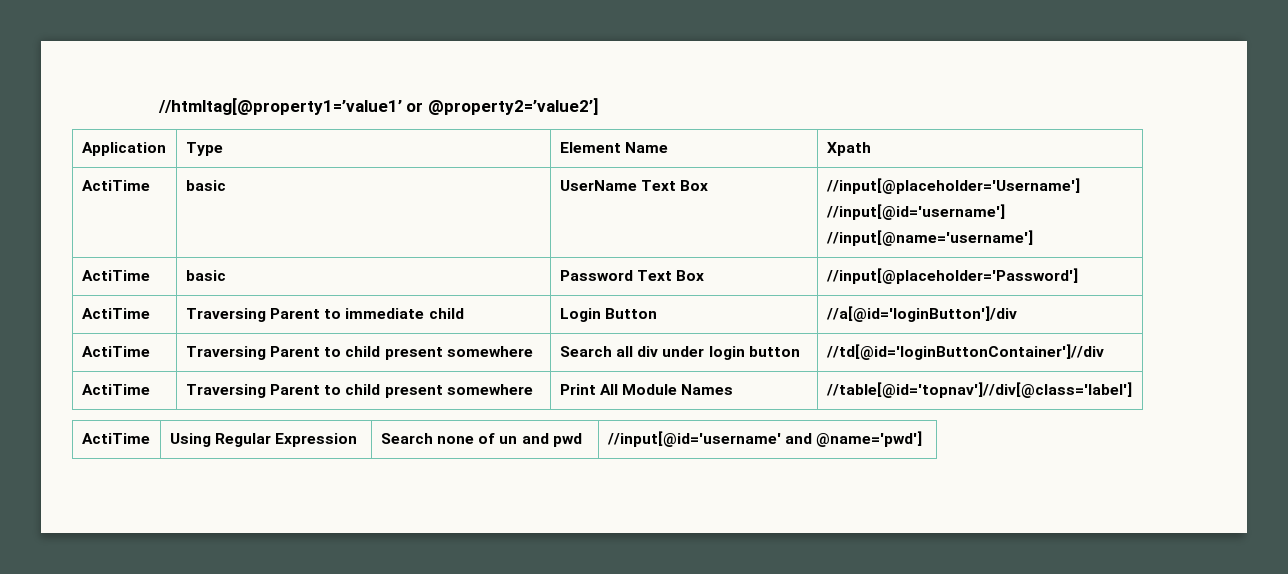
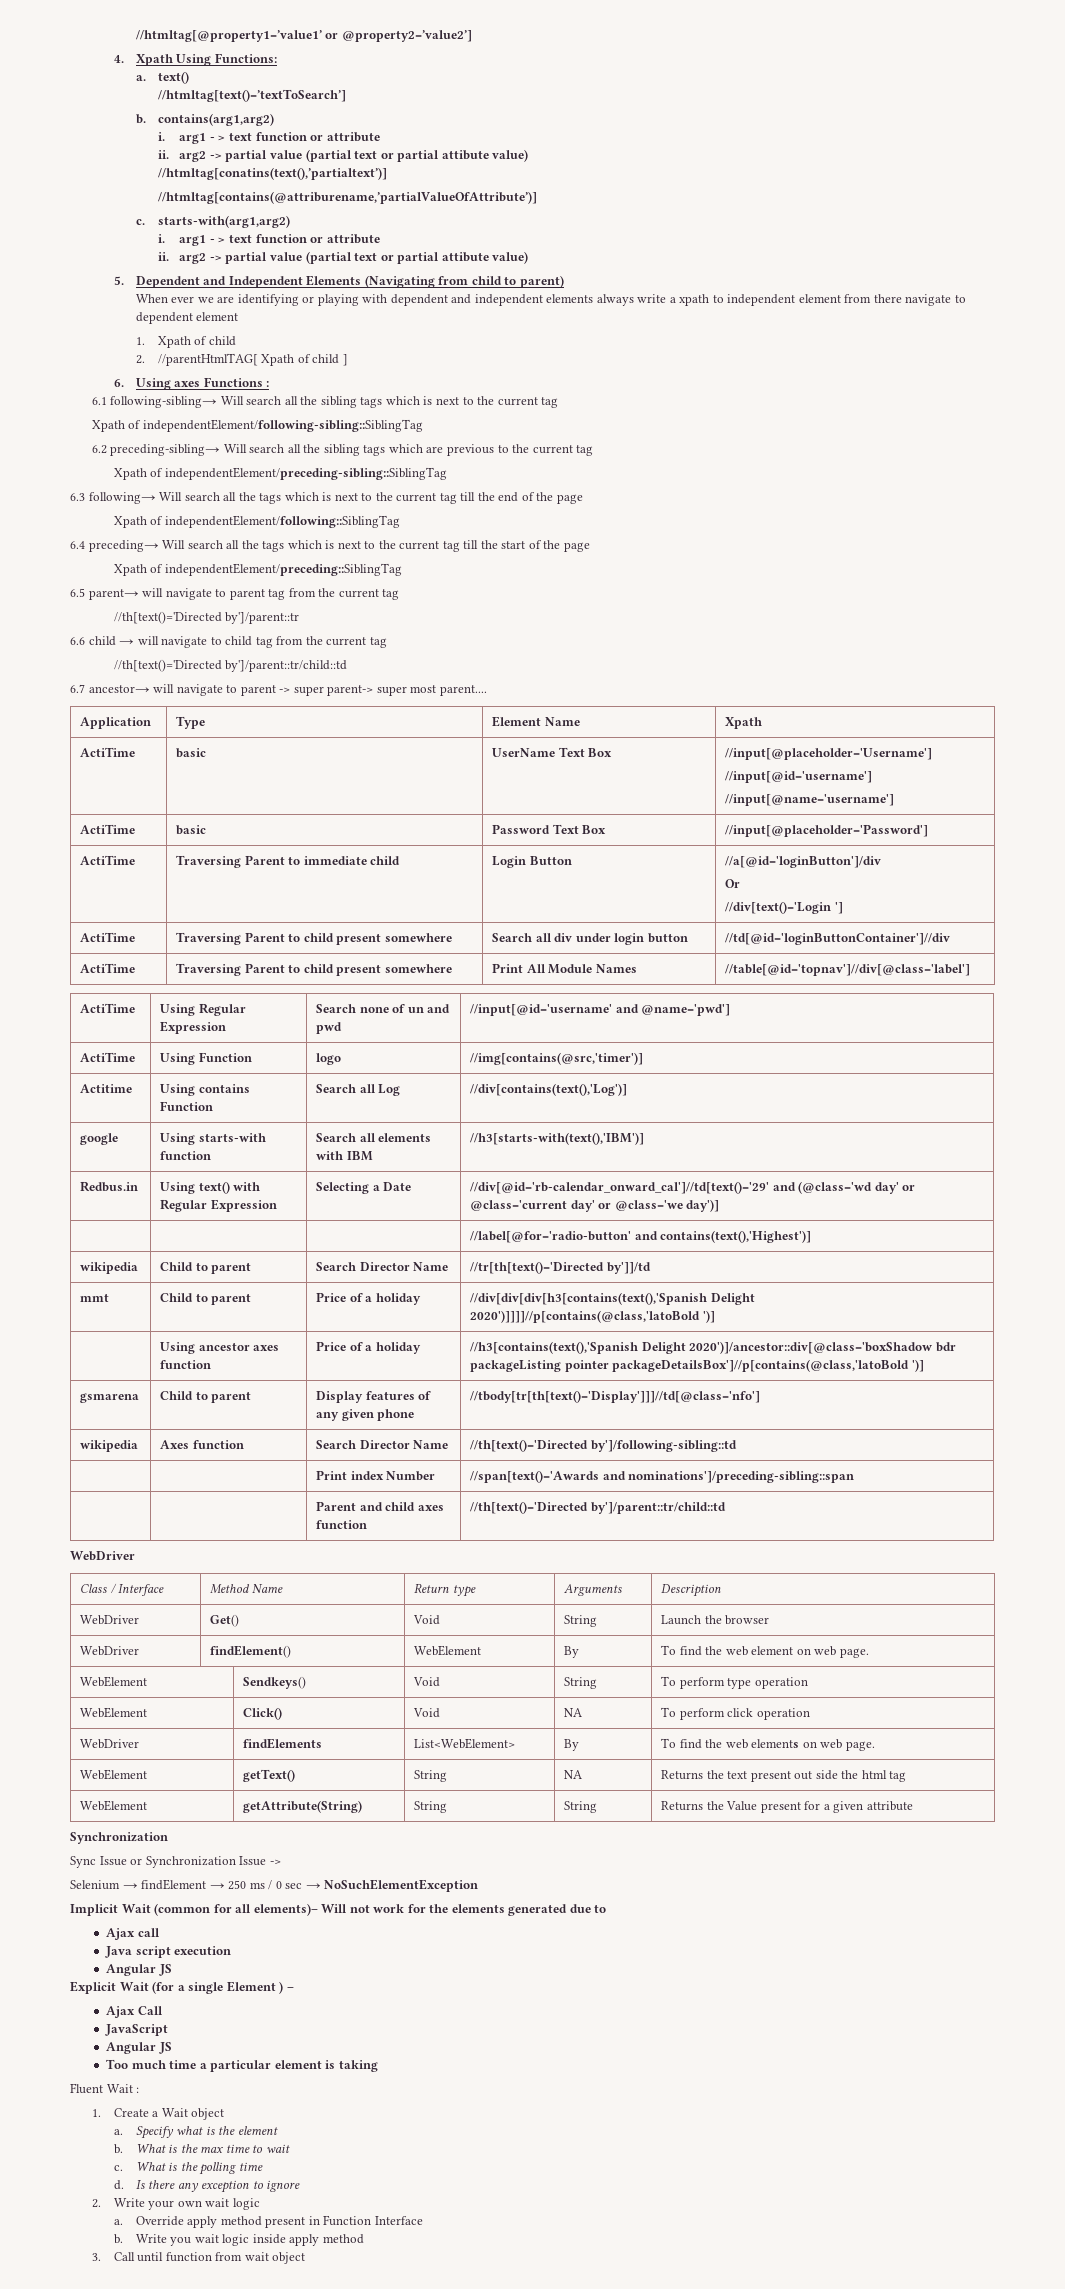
+ 4. Xpath Using Functions:
+ a. text()
+ //htmltag[text()=’textToSearch’]
+ b. contains(arg1,arg2)
+ i. arg1 - > text function or attribute
+ ii. arg2 -> partial value (partial text or partial attibute value)
+ //htmltag[conatins(text(),’partialtext’)]
+ //htmltag[contains(@attriburename,’partialValueOfAttribute’)]
+ c. starts-with(arg1,arg2)
+ i. arg1 - > text function or attribute
+ ii. arg2 -> partial value (partial text or partial attibute value)
+ 5. Dependent and Independent Elements (Navigating from child to parent)
+ When ever we are identifying or playing with dependent and independent elements always write a xpath to independent element from there navigate to dependent element
+ 1. Xpath of child
+ 2. //parentHtmlTAG[ Xpath of child ]
+ 6. Using axes Functions :
+ 6.1 following-sibling→ Will search all the sibling tags which is next to the current tag
+ Xpath of independentElement/following-sibling::SiblingTag
+ 6.2 preceding-sibling→ Will search all the sibling tags which are previous to the current tag
+ Xpath of independentElement/preceding-sibling::SiblingTag
+ 6.3 following→ Will search all the tags which is next to the current tag till the end of the page
+ Xpath of independentElement/following::SiblingTag
+ 6.4 preceding→ Will search all the tags which is next to the current tag till the start of the page
+ Xpath of independentElement/preceding::SiblingTag
+ 6.5 parent→ will navigate to parent tag from the current tag
+ //th[text()='Directed by']/parent::tr
+ 6.6 child → will navigate to child tag from the current tag
+ //th[text()='Directed by']/parent::tr/child::td
+ 6.7 ancestor→ will navigate to parent -> super parent-> super most parent....
  ActiTime | Traversing Parent to immediate child | Login Button | //a[@id='loginButton']/div
+ Or
+ //div[text()='Login ']
+ ActiTime | Using Function | logo | //img[contains(@src,'timer')]
+ Actitime | Using contains Function | Search all Log | //div[contains(text(),'Log')]
+ google | Using starts-with function | Search all elements with IBM | //h3[starts-with(text(),'IBM')]
+ Redbus.in | Using text() with Regular Expression | Selecting a Date | //div[@id='rb-calendar_onward_cal']//td[text()='29' and (@class='wd day' or @class='current day' or @class='we day')]
+ | | | //label[@for='radio-button' and contains(text(),'Highest')]
+ wikipedia | Child to parent | Search Director Name | //tr[th[text()='Directed by']]/td
+ mmt | Child to parent | Price of a holiday | //div[div[div[h3[contains(text(),'Spanish Delight 2020')]]]]//p[contains(@class,'latoBold ')]
+ | Using ancestor axes function | Price of a holiday | //h3[contains(text(),'Spanish Delight 2020')]/ancestor::div[@class='boxShadow bdr packageListing pointer packageDetailsBox']//p[contains(@class,'latoBold ')]
+ gsmarena | Child to parent | Display features of any given phone | //tbody[tr[th[text()='Display']]]//td[@class='nfo']
+ wikipedia | Axes function | Search Director Name | //th[text()='Directed by']/following-sibling::td
+ | | Print index Number | //span[text()='Awards and nominations']/preceding-sibling::span
+ | | Parent and child axes function | //th[text()='Directed by']/parent::tr/child::td
+ WebDriver
+ Class / Interface | Method Name | Return type | Arguments | Description
+ WebDriver | Get() | Void | String | Launch the browser
+ WebDriver | findElement() | WebElement | By | To find the web element on web page.
+ WebElement | Sendkeys() | Void | String | To perform type operation
+ WebElement | Click() | Void | NA | To perform click operation
+ WebDriver | findElements | List<WebElement> | By | To find the web elements on web page.
+ WebElement | getText() | String | NA | Returns the text present out side the html tag
+ WebElement | getAttribute(String) | String | String | Returns the Value present for a given attribute
+ Synchronization
+ Sync Issue or Synchronization Issue ->
+ Selenium → findElement → 250 ms / 0 sec → NoSuchElementException
+ Implicit Wait (common for all elements)– Will not work for the elements generated due to
+ Ajax call
+ Java script execution
+ Angular JS
+ Explicit Wait (for a single Element ) –
+ Ajax Call
+ JavaScript
+ Angular JS
+ Too much time a particular element is taking
+ Fluent Wait :
+ 1. Create a Wait object
+ a. Specify what is the element
+ b. What is the max time to wait
+ c. What is the polling time
+ d. Is there any exception to ignore
+ 2. Write your own wait logic
+ a. Override apply method present in Function Interface
+ b. Write you wait logic inside apply method
+ 3. Call until function from wait object

